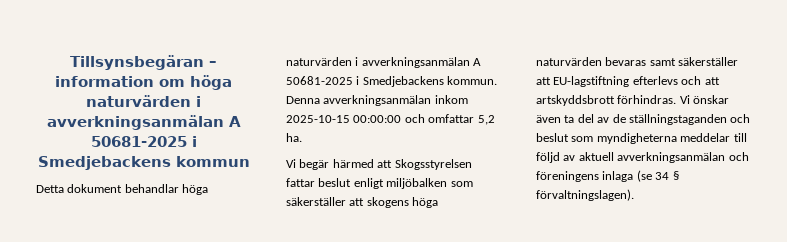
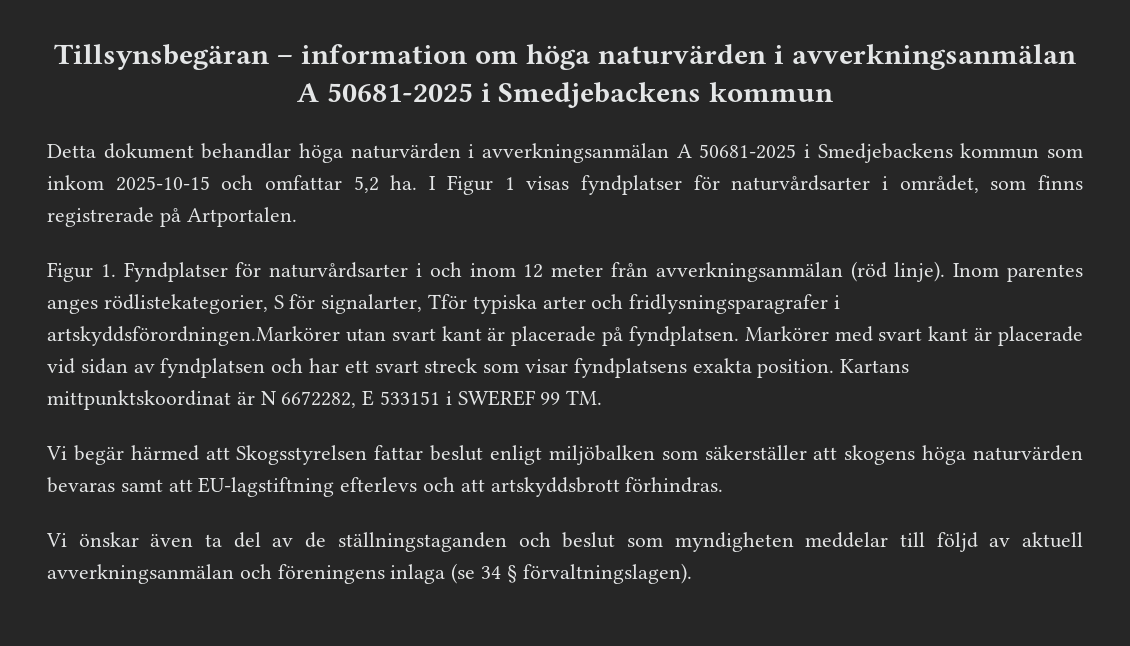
- Detta dokument behandlar höga naturvärden i avverkningsanmälan A 50681-2025 i Smedjebackens kommun. Denna avverkningsanmälan inkom 2025-10-15 00:00:00 och omfattar 5,2 ha.
+ Detta dokument behandlar höga naturvärden i avverkningsanmälan A 50681-2025 i Smedjebackens kommun som inkom 2025-10-15 och omfattar 5,2 ha. I Figur 1 visas fyndplatser för naturvårdsarter i området, som finns registrerade på Artportalen.
+ Figur 1. Fyndplatser för naturvårdsarter i och inom 12 meter från avverkningsanmälan (röd linje). Inom parentes anges rödlistekategorier, S för signalarter, Tför typiska arter och fridlysningsparagrafer i artskyddsförordningen.Markörer utan svart kant är placerade på fyndplatsen. Markörer med svart kant är placerade vid sidan av fyndplatsen och har ett svart streck som visar fyndplatsens exakta position. Kartans mittpunktskoordinat är N 6672282, E 533151 i SWEREF 99 TM.
- Vi begär härmed att Skogsstyrelsen fattar beslut enligt miljöbalken som säkerställer att skogens höga naturvärden bevaras samt säkerställer att EU-lagstiftning efterlevs och att artskyddsbrott förhindras. Vi önskar även ta del av de ställningstaganden och beslut som myndigheterna meddelar till följd av aktuell avverkningsanmälan och föreningens inlaga (se 34 § förvaltningslagen).
+ Vi begär härmed att Skogsstyrelsen fattar beslut enligt miljöbalken som säkerställer att skogens höga naturvärden bevaras samt att EU-lagstiftning efterlevs och att artskyddsbrott förhindras.
+ Vi önskar även ta del av de ställningstaganden och beslut som myndigheten meddelar till följd av aktuell avverkningsanmälan och föreningens inlaga (se 34 § förvaltningslagen).

